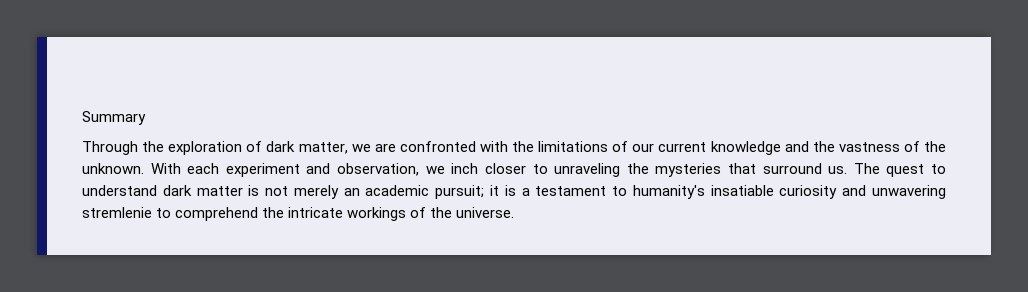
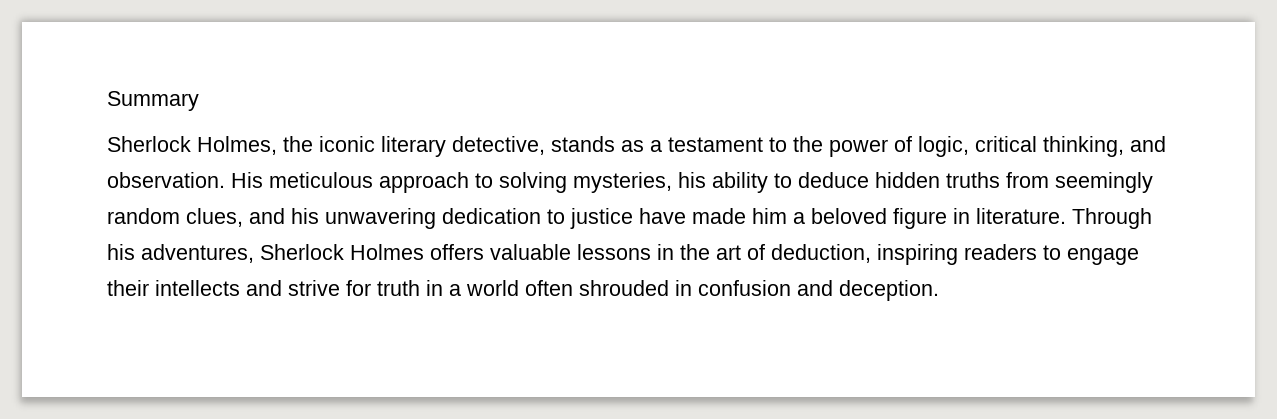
- Through the exploration of dark matter, we are confronted with the limitations of our current knowledge and the vastness of the unknown. With each experiment and observation, we inch closer to unraveling the mysteries that surround us. The quest to understand dark matter is not merely an academic pursuit; it is a testament to humanity's insatiable curiosity and unwavering stremlenie to comprehend the intricate workings of the universe.
+ Sherlock Holmes, the iconic literary detective, stands as a testament to the power of logic, critical thinking, and observation. His meticulous approach to solving mysteries, his ability to deduce hidden truths from seemingly random clues, and his unwavering dedication to justice have made him a beloved figure in literature. Through his adventures, Sherlock Holmes offers valuable lessons in the art of deduction, inspiring readers to engage their intellects and strive for truth in a world often shrouded in confusion and deception.

